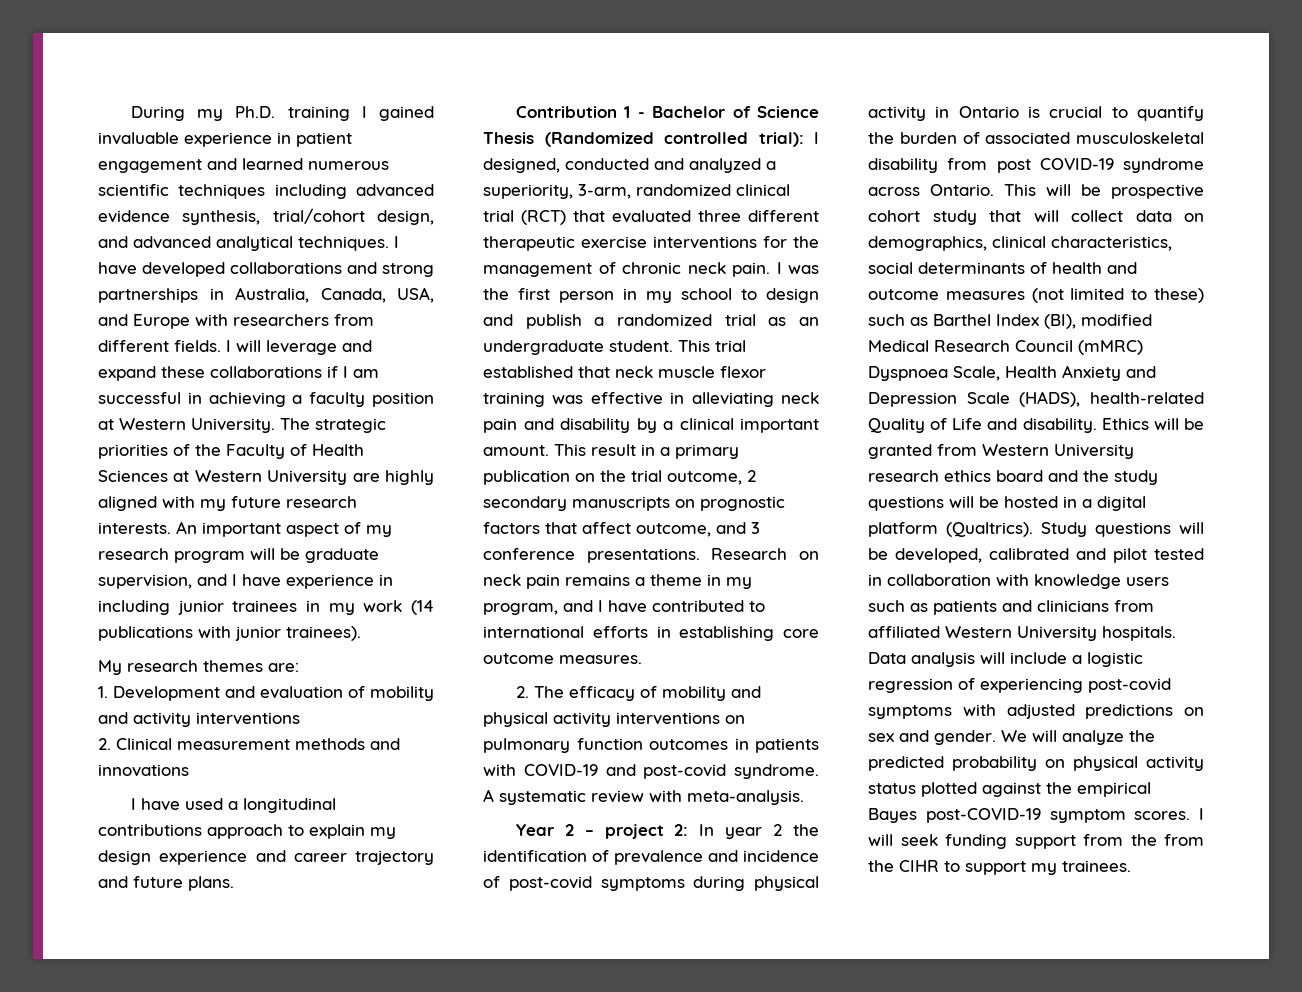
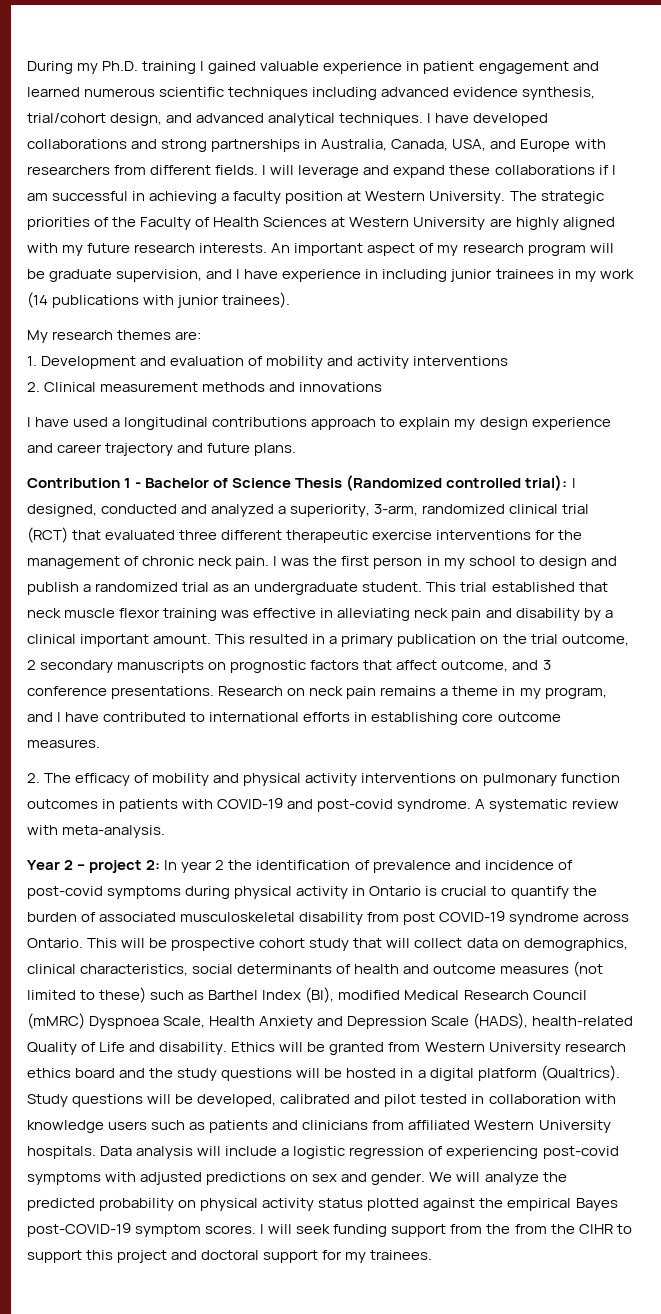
- During my Ph.D. training I gained invaluable experience in patient engagement and learned numerous scientific techniques including advanced evidence synthesis, trial/cohort design, and advanced analytical techniques.
+ During my Ph.D. training I gained valuable experience in patient engagement and learned numerous scientific techniques including advanced evidence synthesis, trial/cohort design, and advanced analytical techniques.
- This result in a primary publication on the trial outcome, 2 secondary manuscripts on prognostic factors that affect outcome, and 3 conference presentations.
+ This resulted in a primary publication on the trial outcome, 2 secondary manuscripts on prognostic factors that affect outcome, and 3 conference presentations.
- I will seek funding support from the from the CIHR to support my trainees.
+ I will seek funding support from the from the CIHR to support this project and doctoral support for my trainees.

